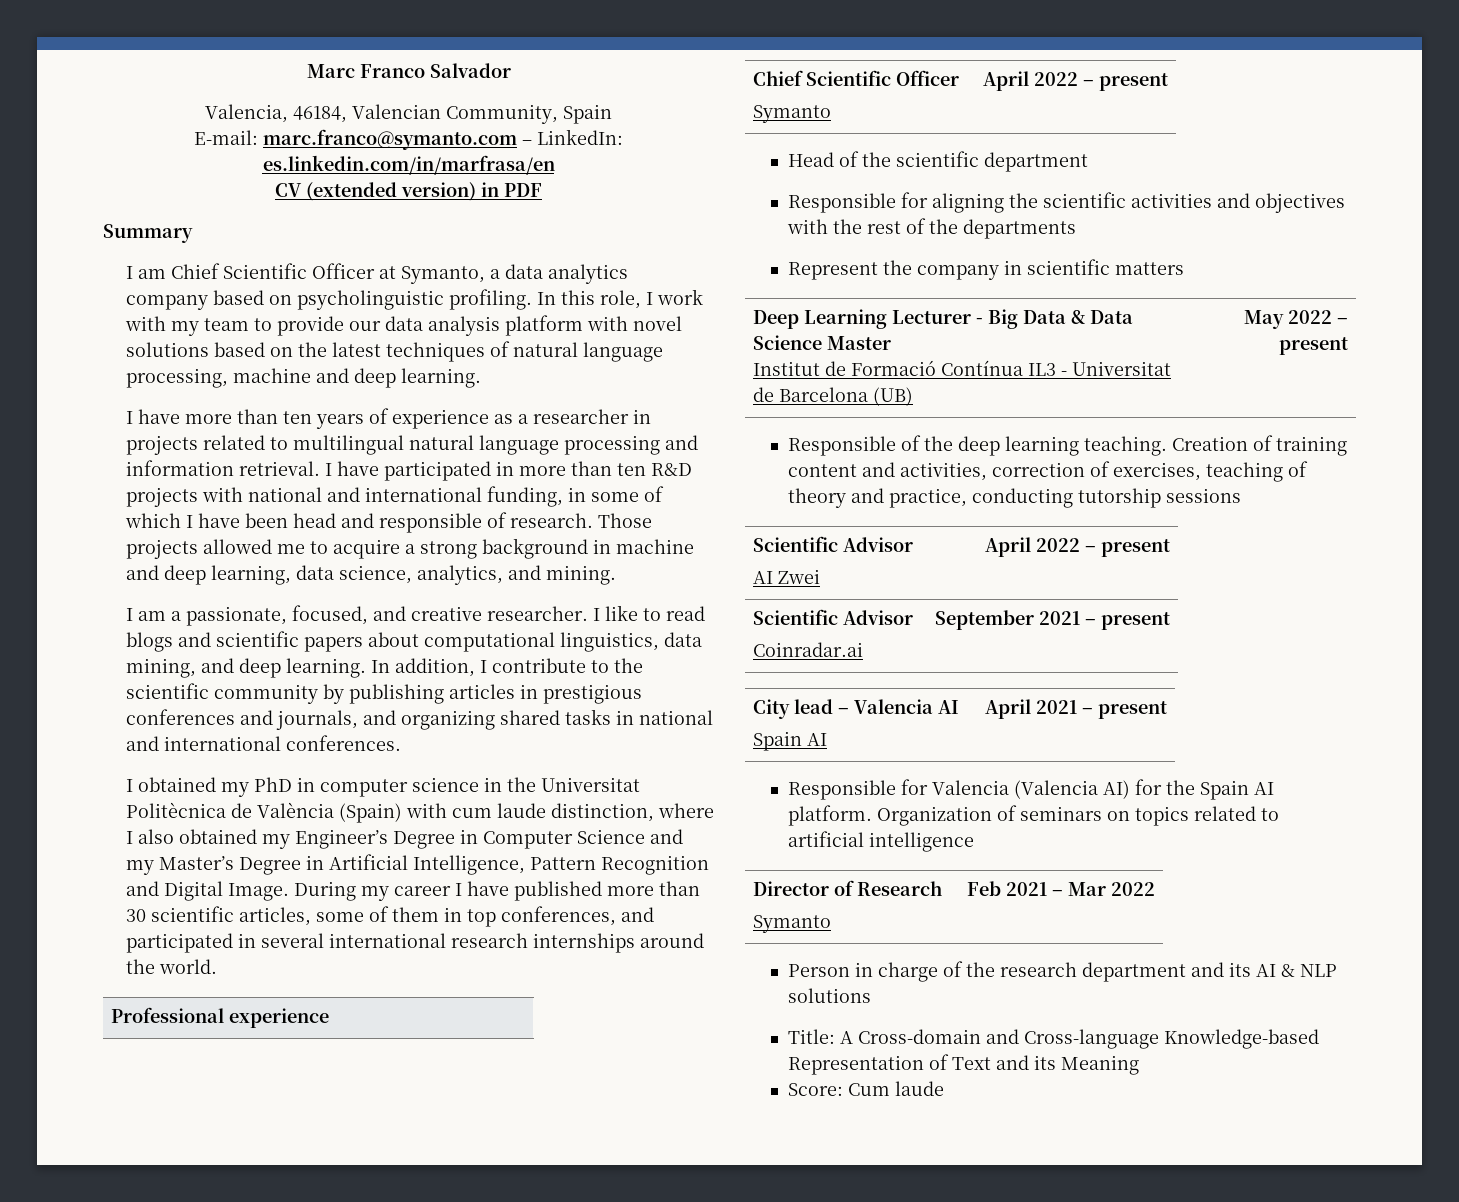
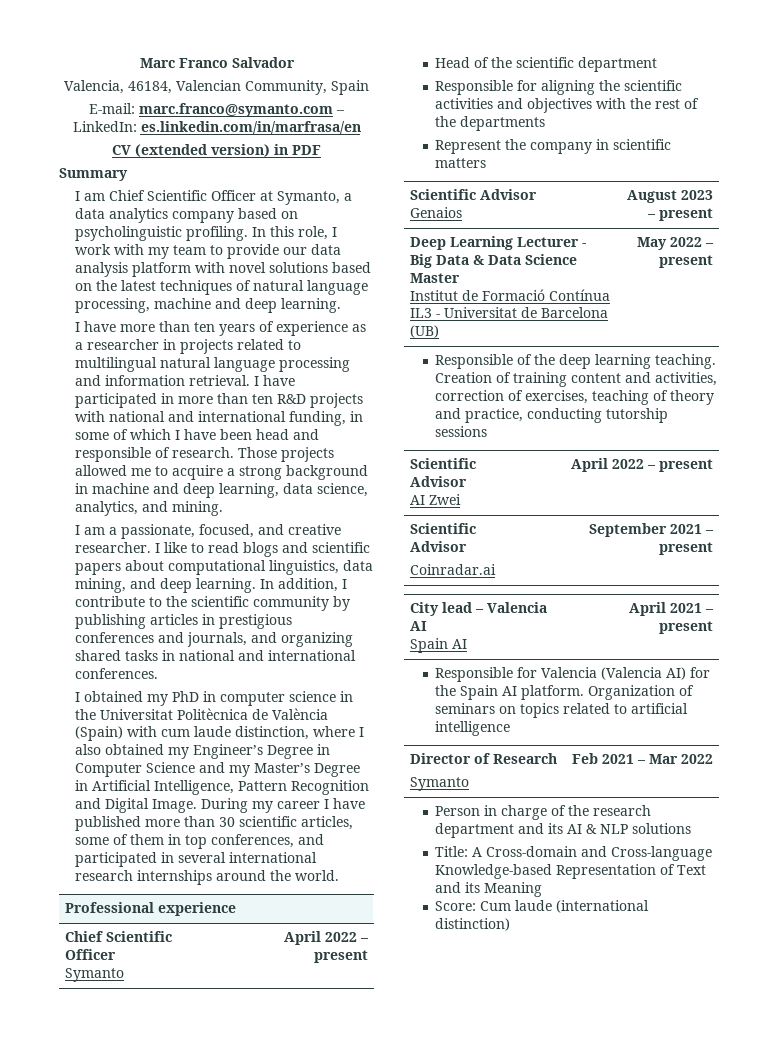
  Represent the company in scientific matters
+ Scientific Advisor
+ Genaios | August 2023 – present
- Score: Cum laude
+ Score: Cum laude (international distinction)

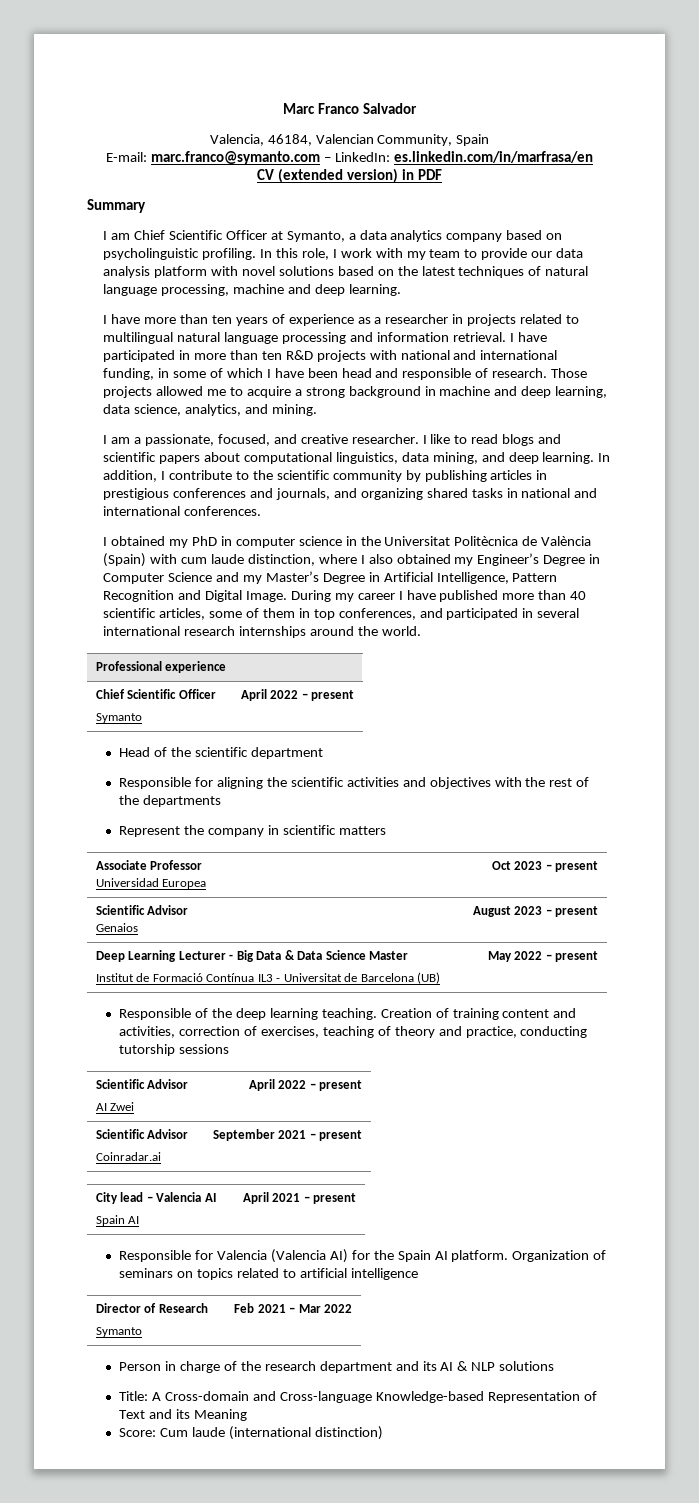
- During my career I have published more than 30 scientific articles, some of them in top conferences, and participated in several international research internships around the world.
+ During my career I have published more than 40 scientific articles, some of them in top conferences, and participated in several international research internships around the world.
+ Associate Professor
+ Universidad Europea | Oct 2023 – present

